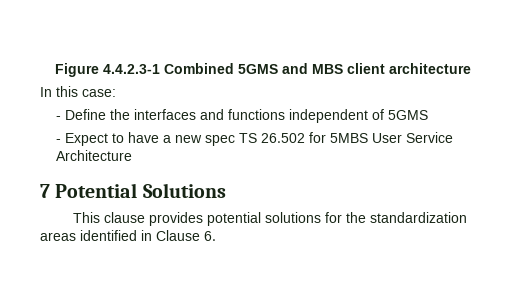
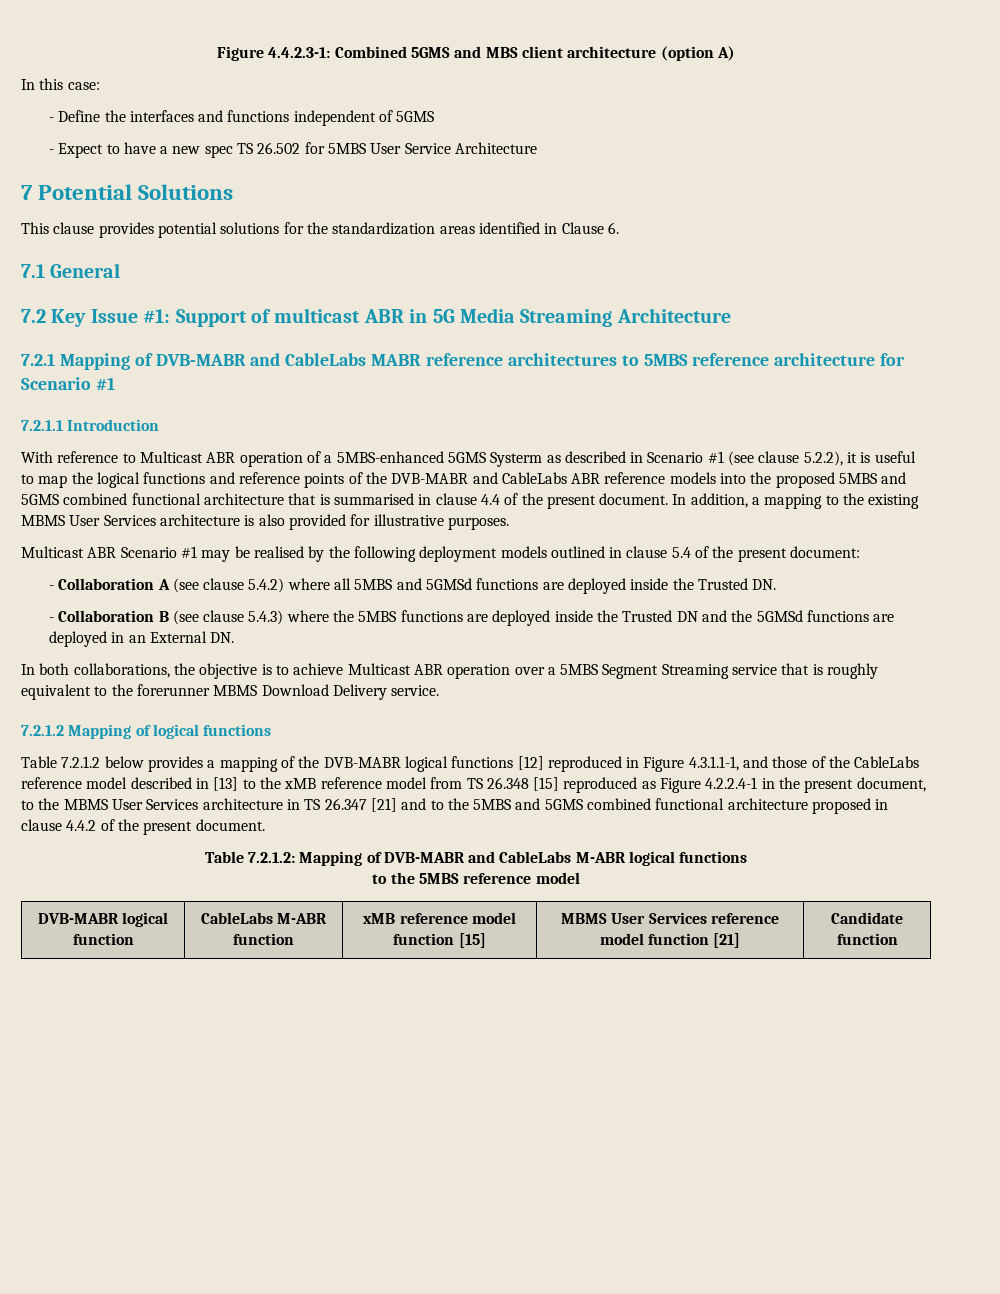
- Figure 4.4.2.3-1 Combined 5GMS and MBS client architecture
+ Figure 4.4.2.3-1: Combined 5GMS and MBS client architecture (option A)
+ 7.1 General
+ 7.2 Key Issue #1: Support of multicast ABR in 5G Media Streaming Architecture
+ 7.2.1 Mapping of DVB-MABR and CableLabs MABR reference architectures to 5MBS reference architecture for Scenario #1
+ 7.2.1.1 Introduction
+ With reference to Multicast ABR operation of a 5MBS-enhanced 5GMS Systerm as described in Scenario #1 (see clause 5.2.2), it is useful to map the logical functions and reference points of the DVB-MABR and CableLabs ABR reference models into the proposed 5MBS and 5GMS combined functional architecture that is summarised in clause 4.4 of the present document. In addition, a mapping to the existing MBMS User Services architecture is also provided for illustrative purposes.
+ Multicast ABR Scenario #1 may be realised by the following deployment models outlined in clause 5.4 of the present document:
+ - Collaboration A (see clause 5.4.2) where all 5MBS and 5GMSd functions are deployed inside the Trusted DN.
+ - Collaboration B (see clause 5.4.3) where the 5MBS functions are deployed inside the Trusted DN and the 5GMSd functions are deployed in an External DN.
+ In both collaborations, the objective is to achieve Multicast ABR operation over a 5MBS Segment Streaming service that is roughly equivalent to the forerunner MBMS Download Delivery service.
+ 7.2.1.2 Mapping of logical functions
+ Table 7.2.1.2 below provides a mapping of the DVB-MABR logical functions [12] reproduced in Figure 4.3.1.1-1, and those of the CableLabs reference model described in [13] to the xMB reference model from TS 26.348 [15] reproduced as Figure 4.2.2.4-1 in the present document, to the MBMS User Services architecture in TS 26.347 [21] and to the 5MBS and 5GMS combined functional architecture proposed in clause 4.4.2 of the present document.
+ Table 7.2.1.2: Mapping of DVB-MABR and CableLabs M-ABR logical functions
+ to the 5MBS reference model
+ DVB-MABR logical function | CableLabs M-ABR function | xMB reference model function [15] | MBMS User Services reference model function [21] | Candidate function

